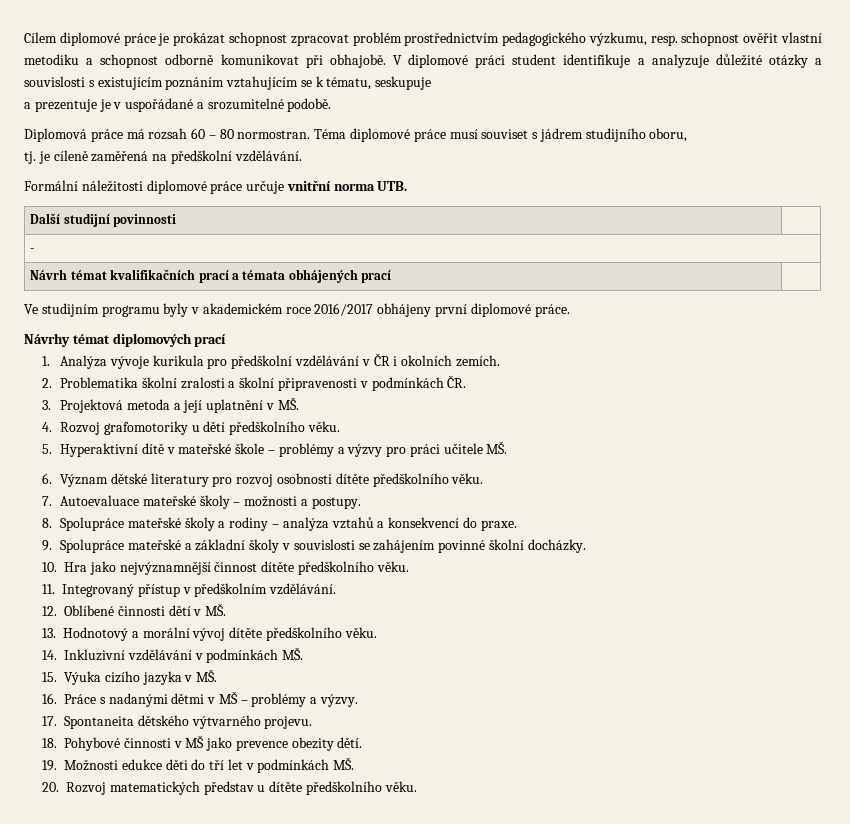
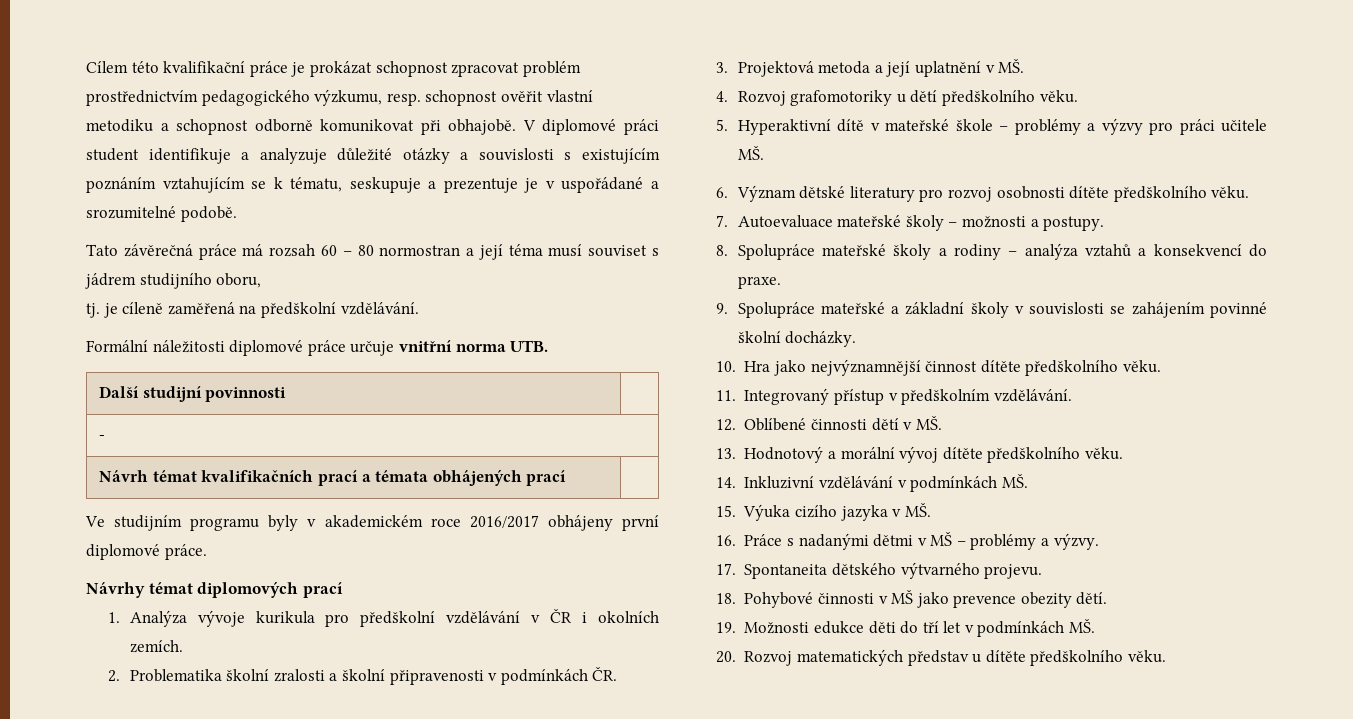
- Cílem diplomové práce je prokázat schopnost zpracovat problém prostřednictvím pedagogického výzkumu, resp. schopnost ověřit vlastní metodiku a schopnost odborně komunikovat při obhajobě.
+ Cílem této kvalifikační práce je prokázat schopnost zpracovat problém prostřednictvím pedagogického výzkumu, resp. schopnost ověřit vlastní metodiku a schopnost odborně komunikovat při obhajobě.
- V diplomové práci student identifikuje a analyzuje důležité otázky a souvislosti s existujícím poznáním vztahujícím se k tématu, seskupuje
- a prezentuje je v uspořádané a srozumitelné podobě.
+ V diplomové práci student identifikuje a analyzuje důležité otázky a souvislosti s existujícím poznáním vztahujícím se k tématu, seskupuje a prezentuje je v uspořádané a srozumitelné podobě.
- Diplomová práce má rozsah 60 – 80 normostran. Téma diplomové práce musí souviset s jádrem studijního oboru,
+ Tato závěrečná práce má rozsah 60 – 80 normostran a její téma musí souviset s jádrem studijního oboru,

